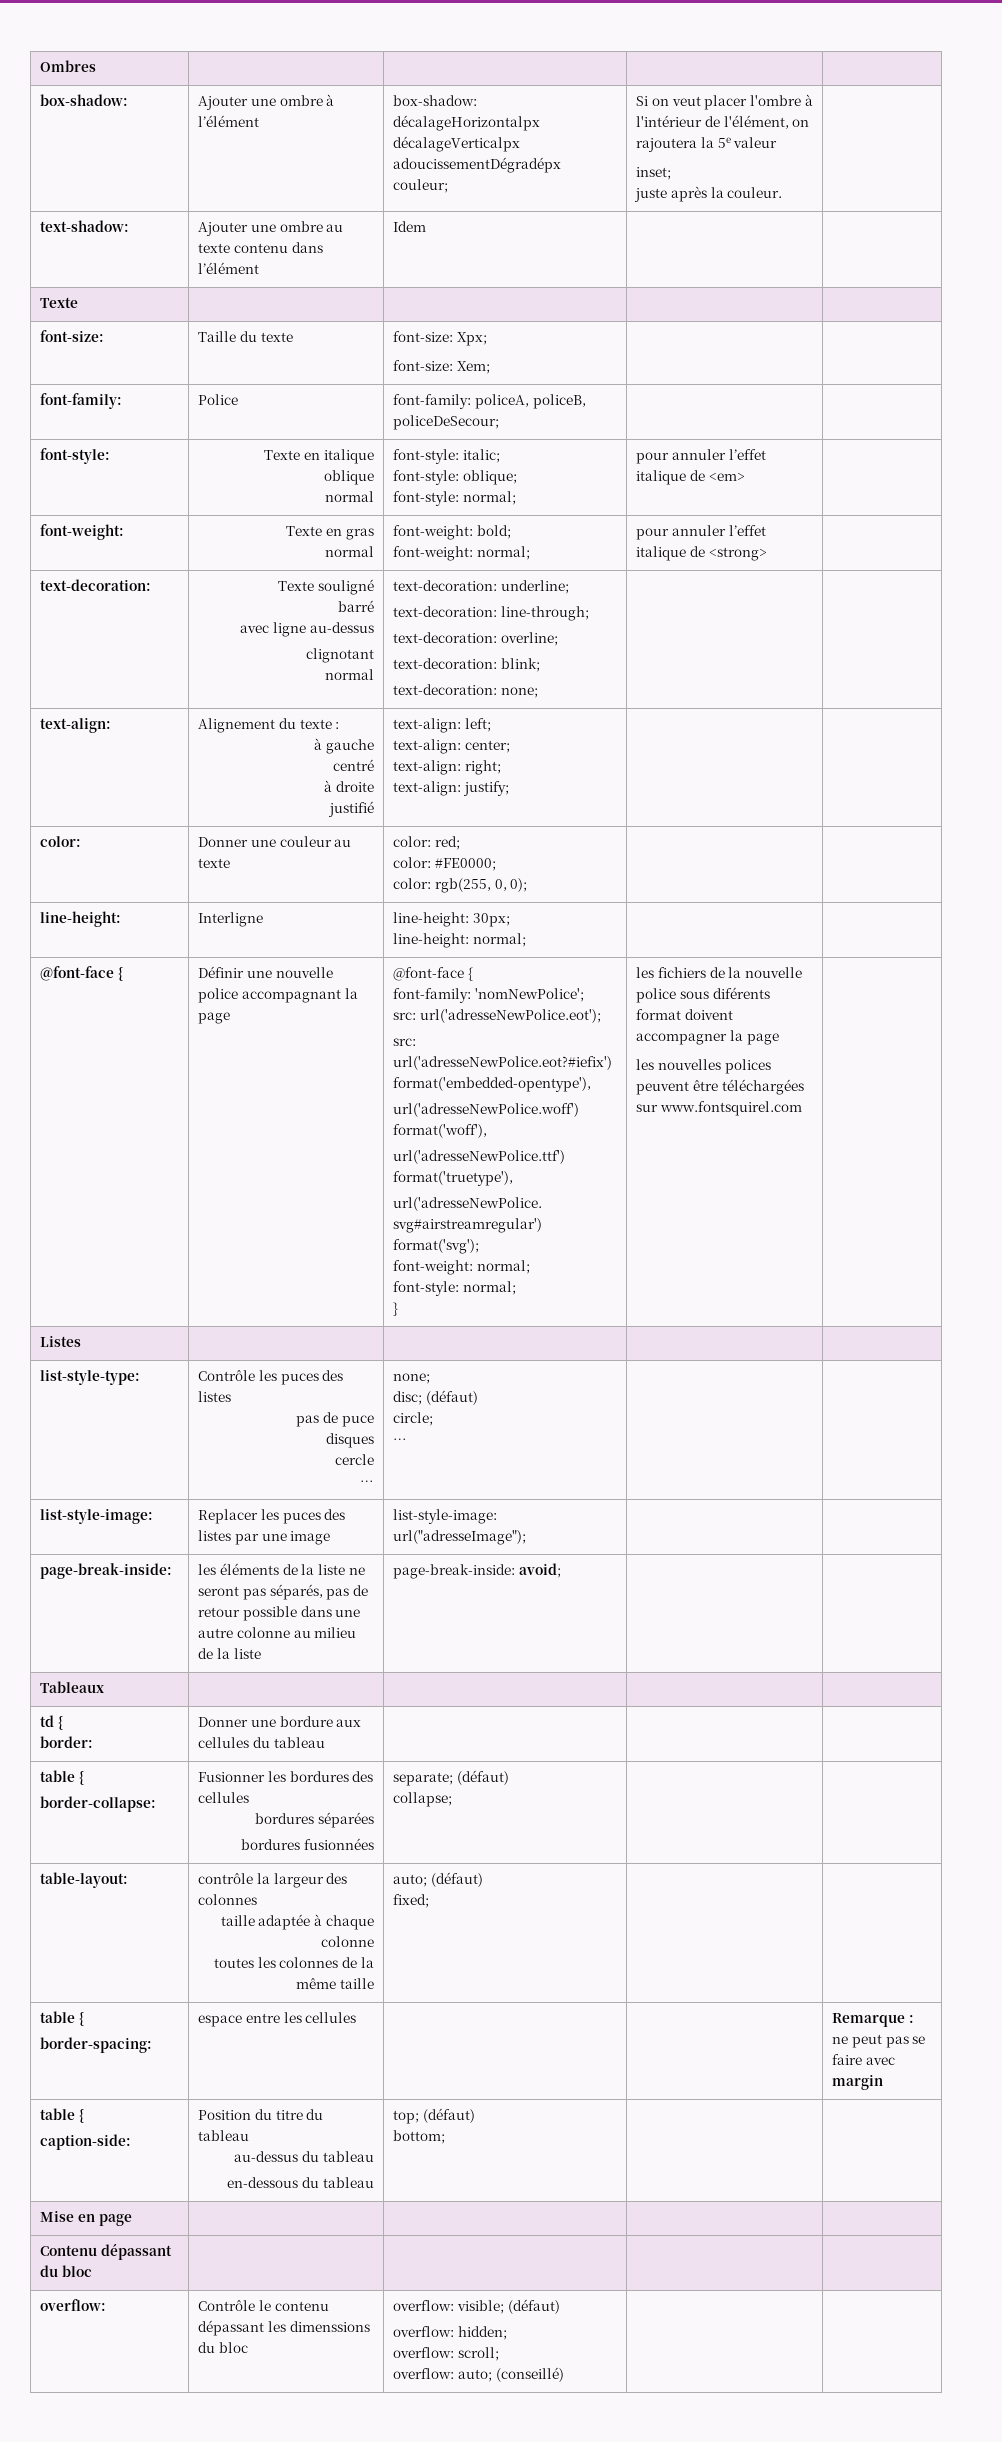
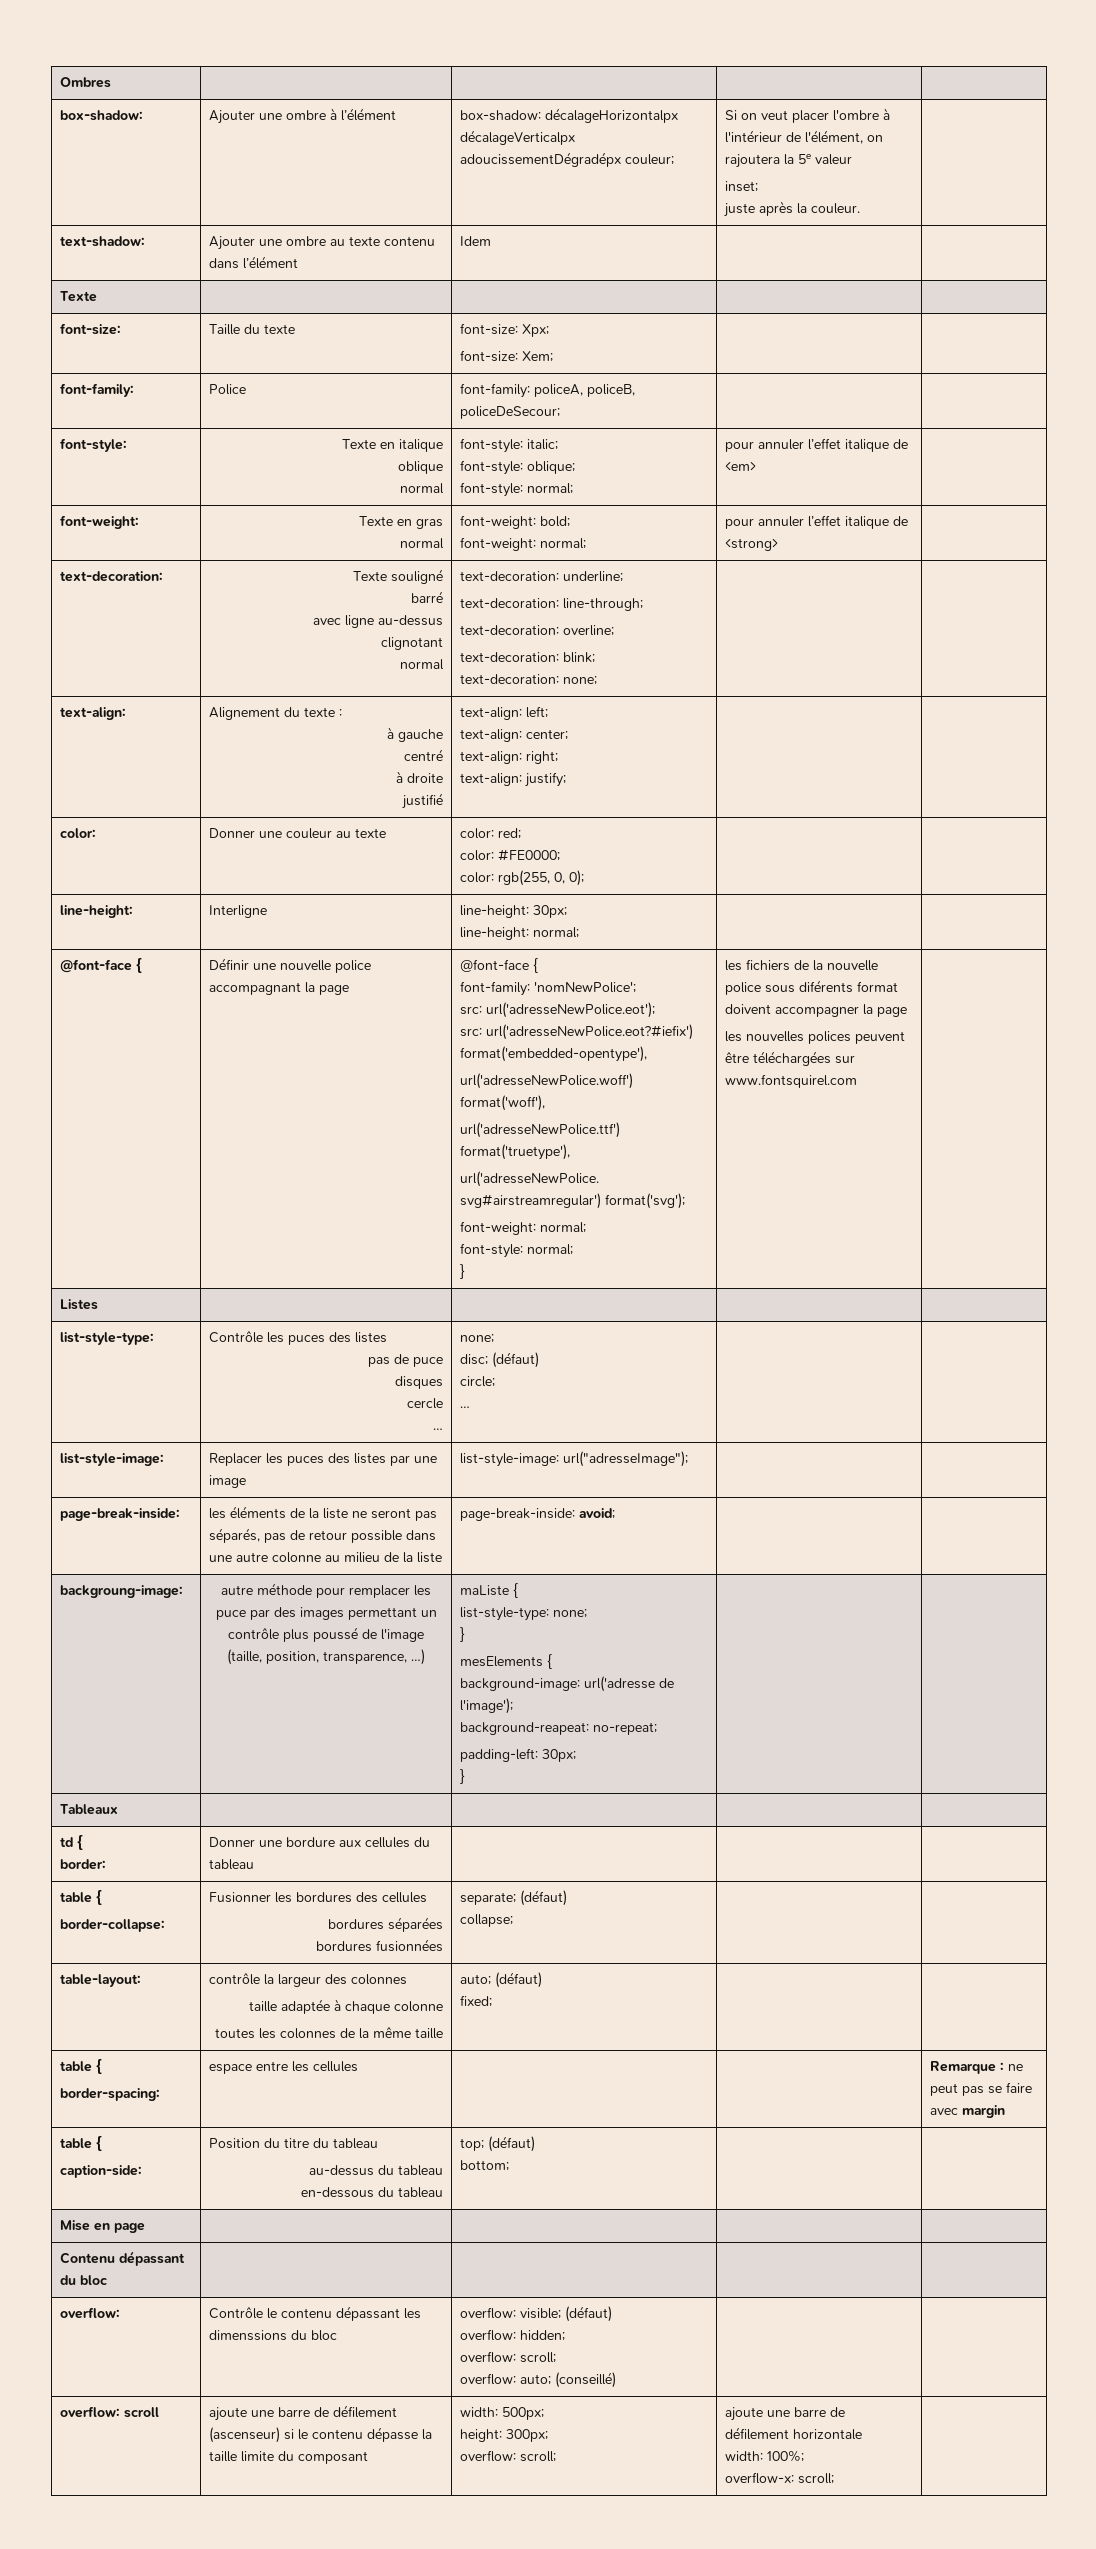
+ backgroung-image: | autre méthode pour remplacer les puce par des images permettant un contrôle plus poussé de l'image (taille, position, transparence, …) | maListe {
+ list-style-type: none;
+ }
+ mesElements {
+ background-image: url('adresse de l'image');
+ background-reapeat: no-repeat;
+ padding-left: 30px;
+ } | |
+ overflow: scroll | ajoute une barre de défilement (ascenseur) si le contenu dépasse la taille limite du composant | width: 500px;
+ height: 300px;
+ overflow: scroll; | ajoute une barre de défilement horizontale
+ width: 100%;
+ overflow-x: scroll; |

